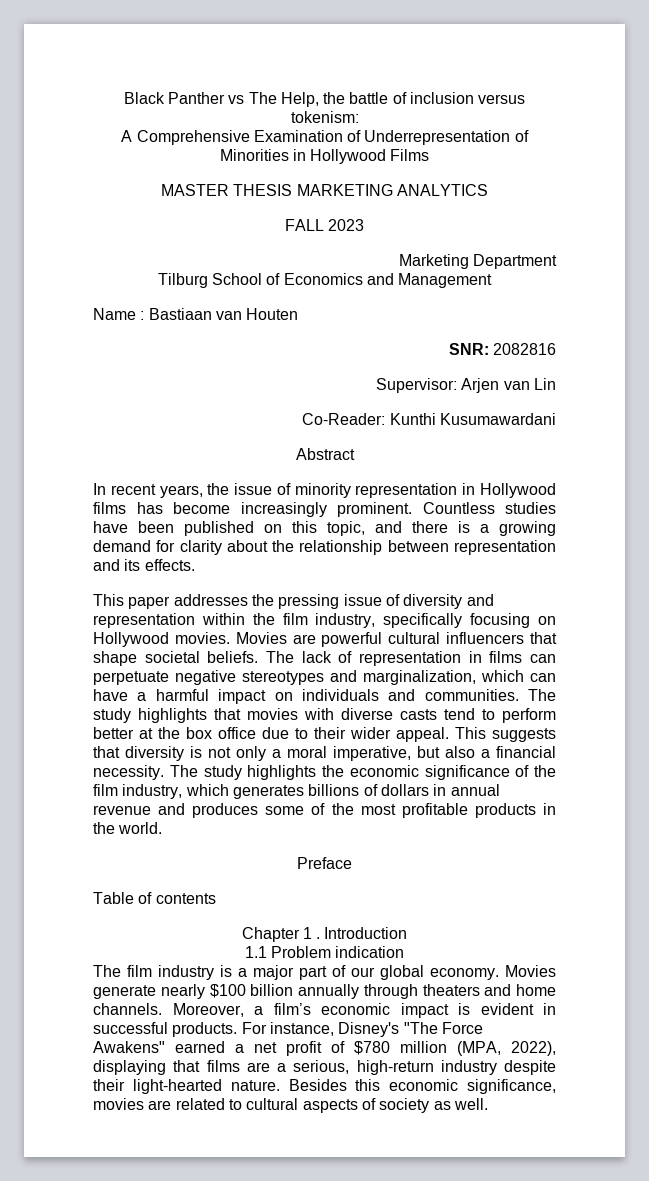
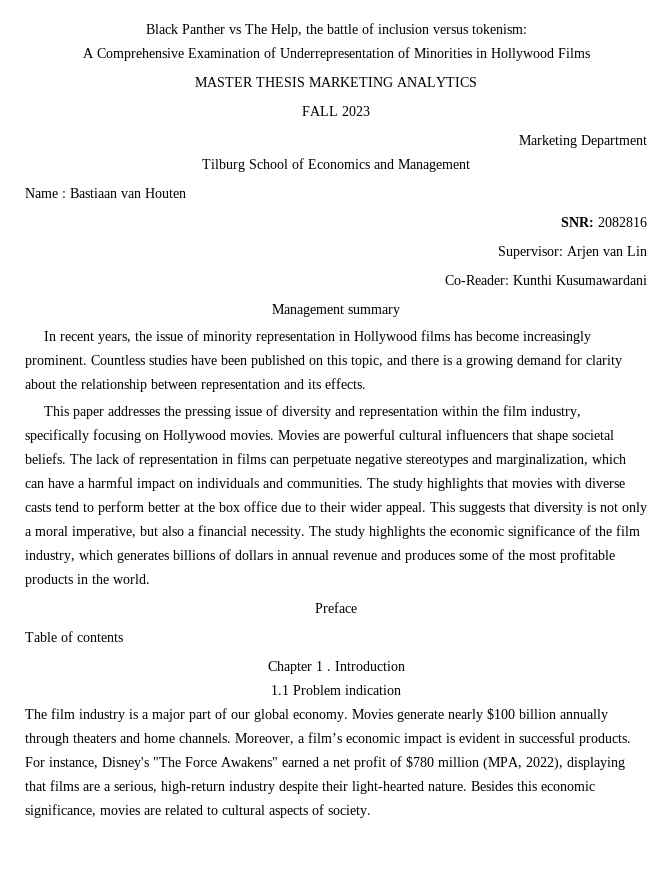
- Abstract
+ Management summary
- Besides this economic significance, movies are related to cultural aspects of society as well.
+ Besides this economic significance, movies are related to cultural aspects of society.

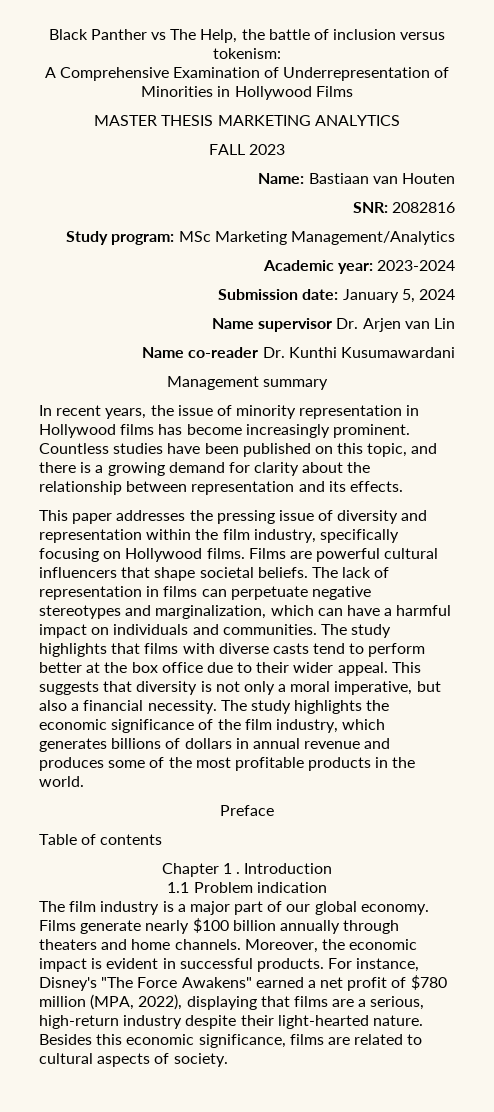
- Marketing Department
- Tilburg School of Economics and Management
- Name : Bastiaan van Houten
+ Name: Bastiaan van Houten
- Supervisor: Arjen van Lin
+ Study program: MSc Marketing Management/Analytics
+ Academic year: 2023-2024
+ Submission date: January 5, 2024
+ Name supervisor Dr. Arjen van Lin
- Co-Reader: Kunthi Kusumawardani
+ Name co-reader Dr. Kunthi Kusumawardani
- This paper addresses the pressing issue of diversity and representation within the film industry, specifically focusing on Hollywood movies. Movies are powerful cultural influencers that shape societal beliefs.
+ This paper addresses the pressing issue of diversity and representation within the film industry, specifically focusing on Hollywood films. Films are powerful cultural influencers that shape societal beliefs.
- The study highlights that movies with diverse casts tend to perform better at the box office due to their wider appeal.
+ The study highlights that films with diverse casts tend to perform better at the box office due to their wider appeal.
- Movies generate nearly $100 billion annually through theaters and home channels.
+ Films generate nearly $100 billion annually through theaters and home channels.
- Moreover, a film’s economic impact is evident in successful products.
+ Moreover, the economic impact is evident in successful products.
- Besides this economic significance, movies are related to cultural aspects of society.
+ Besides this economic significance, films are related to cultural aspects of society.

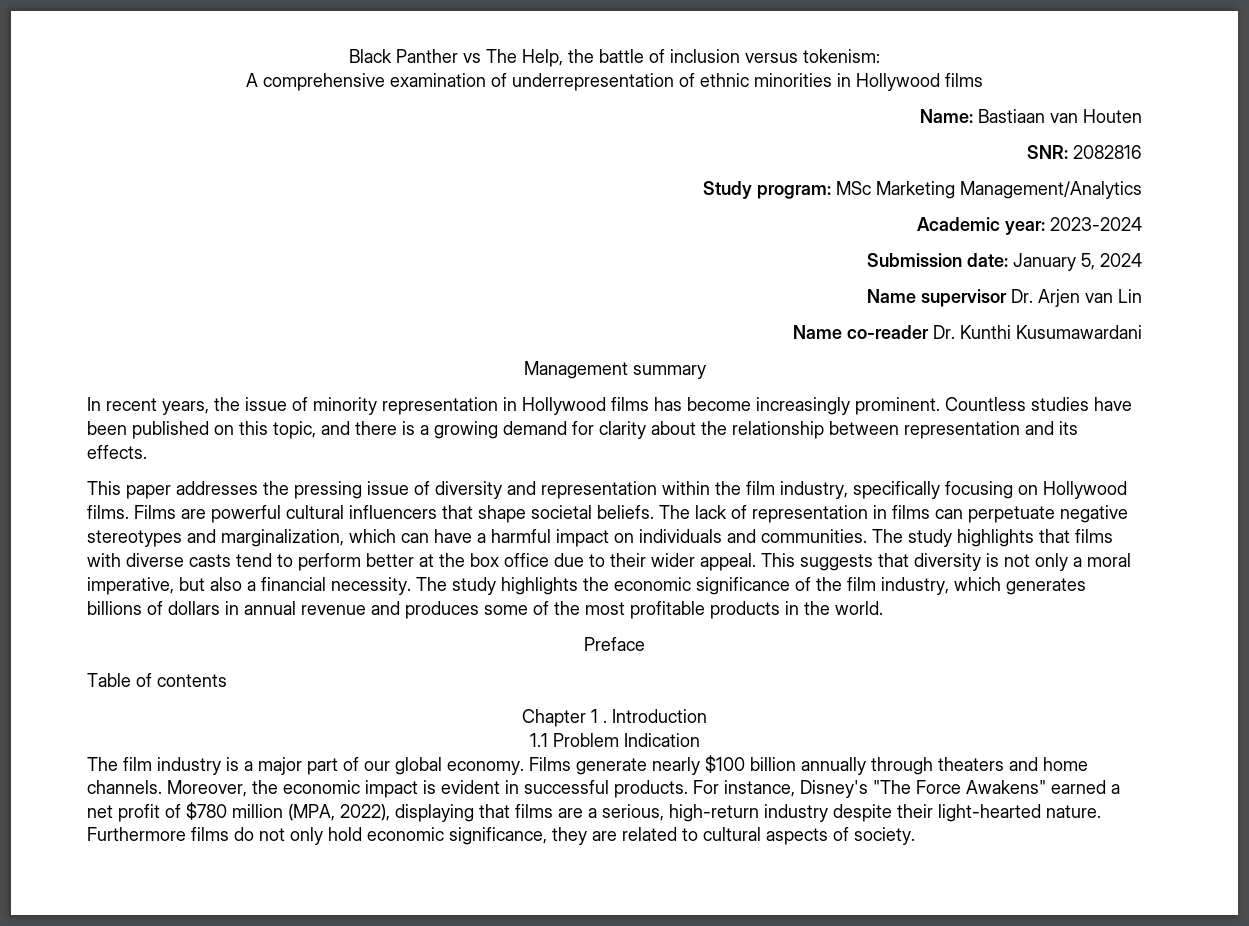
- A Comprehensive Examination of Underrepresentation of Minorities in Hollywood Films
- MASTER THESIS MARKETING ANALYTICS
- FALL 2023
+ A comprehensive examination of underrepresentation of ethnic minorities in Hollywood films
- 1.1 Problem indication
+ 1.1 Problem Indication
- Besides this economic significance, films are related to cultural aspects of society.
+ Furthermore films do not only hold economic significance, they are related to cultural aspects of society.

